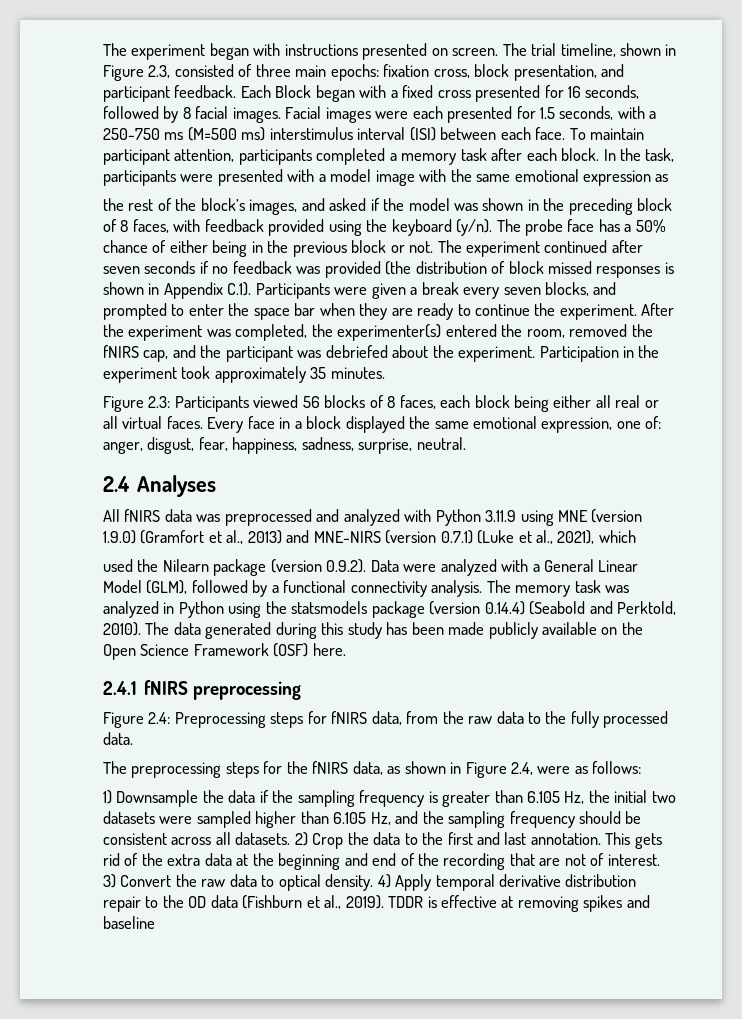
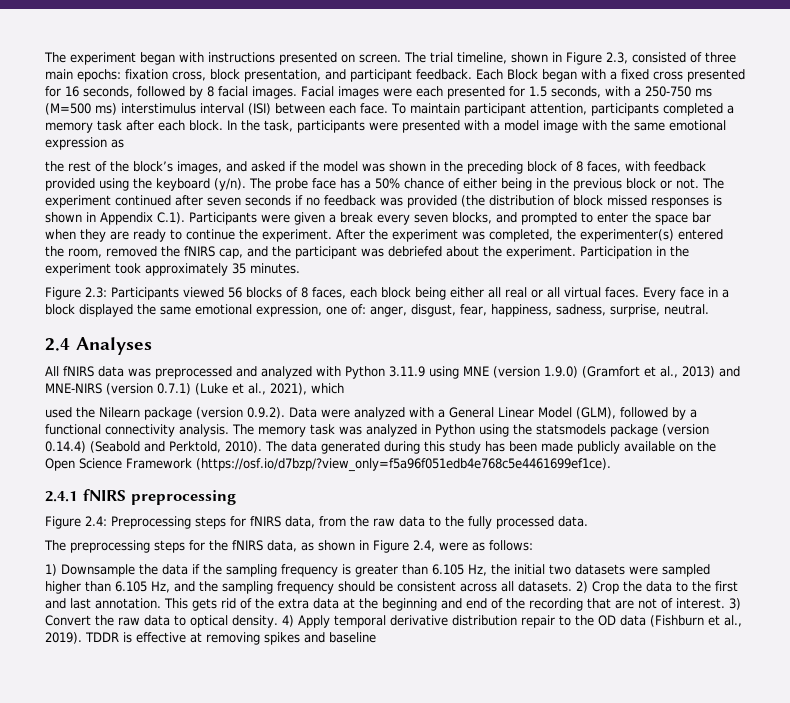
- The data generated during this study has been made publicly available on the Open Science Framework (OSF) here.
+ The data generated during this study has been made publicly available on the Open Science Framework (https://osf.io/d7bzp/?view_only=f5a96f051edb4e768c5e4461699ef1ce).

